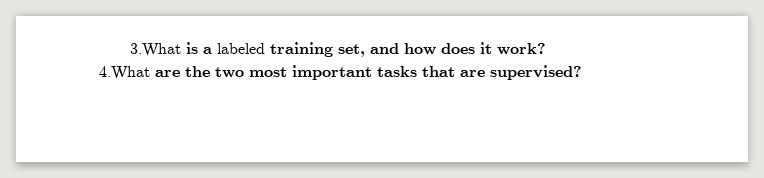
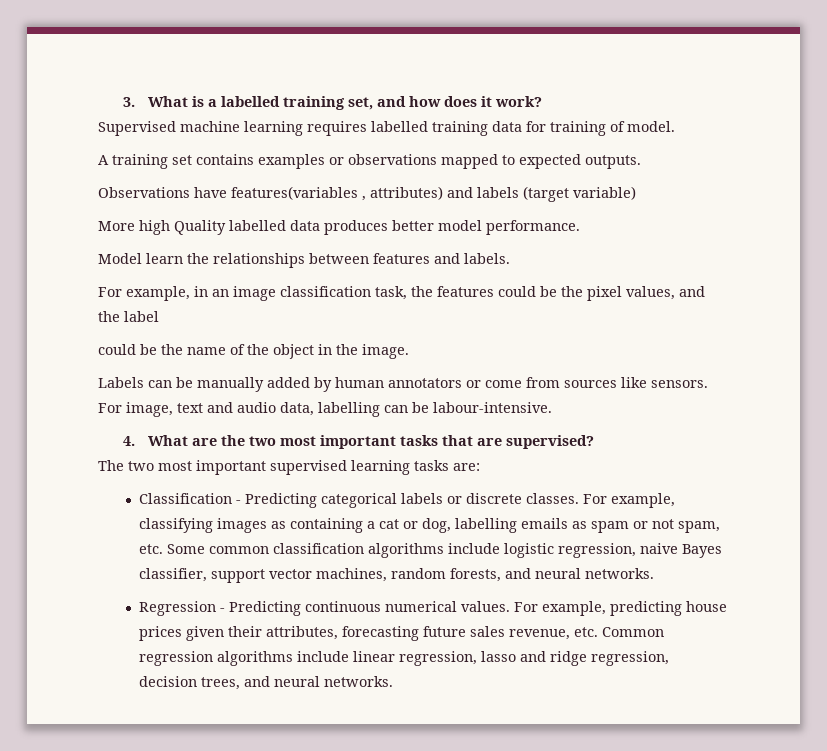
- 3.What is a labeled training set, and how does it work?
+ 3. What is a labelled training set, and how does it work?
- 4.What are the two most important tasks that are supervised?
+ Supervised machine learning requires labelled training data for training of model.
+ A training set contains examples or observations mapped to expected outputs.
+ Observations have features(variables , attributes) and labels (target variable)
+ More high Quality labelled data produces better model performance.
+ Model learn the relationships between features and labels.
+ For example, in an image classification task, the features could be the pixel values, and the label
+ could be the name of the object in the image.
+ Labels can be manually added by human annotators or come from sources like sensors. For image, text and audio data, labelling can be labour-intensive.
+ 4. What are the two most important tasks that are supervised?
+ The two most important supervised learning tasks are:
+ Classification - Predicting categorical labels or discrete classes. For example, classifying images as containing a cat or dog, labelling emails as spam or not spam, etc. Some common classification algorithms include logistic regression, naive Bayes classifier, support vector machines, random forests, and neural networks.
+ Regression - Predicting continuous numerical values. For example, predicting house prices given their attributes, forecasting future sales revenue, etc. Common regression algorithms include linear regression, lasso and ridge regression, decision trees, and neural networks.

